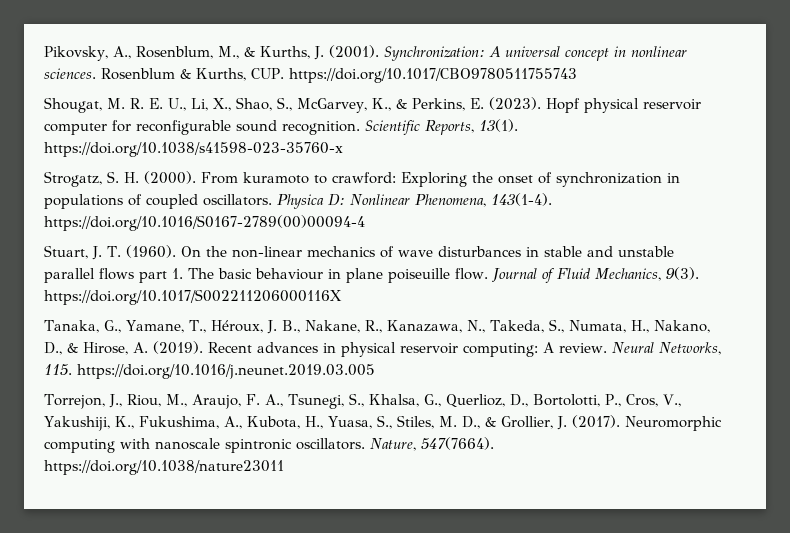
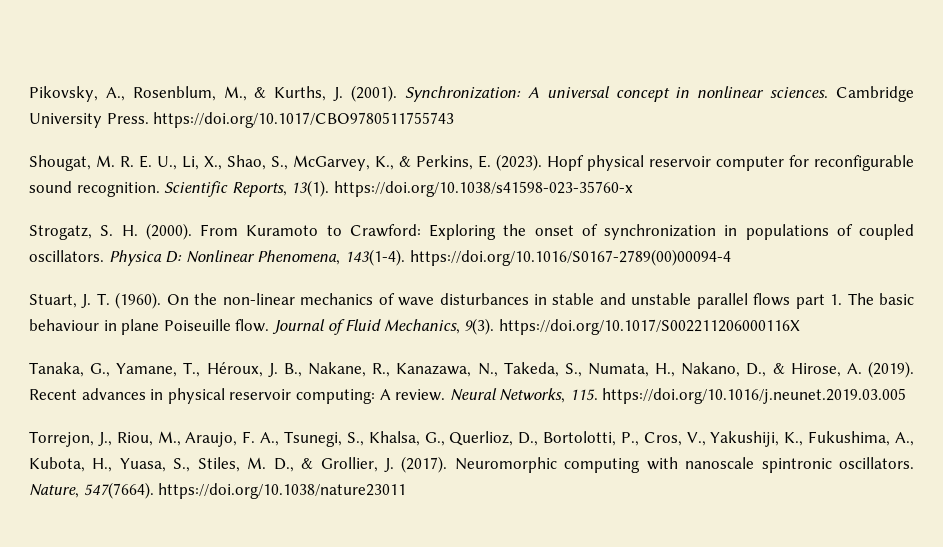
- Rosenblum & Kurths, CUP. https://doi.org/10.1017/CBO9780511755743
+ Cambridge University Press. https://doi.org/10.1017/CBO9780511755743
- From kuramoto to crawford: Exploring the onset of synchronization in populations of coupled oscillators.
+ From Kuramoto to Crawford: Exploring the onset of synchronization in populations of coupled oscillators.
- On the non-linear mechanics of wave disturbances in stable and unstable parallel flows part 1. The basic behaviour in plane poiseuille flow.
+ On the non-linear mechanics of wave disturbances in stable and unstable parallel flows part 1. The basic behaviour in plane Poiseuille flow.

